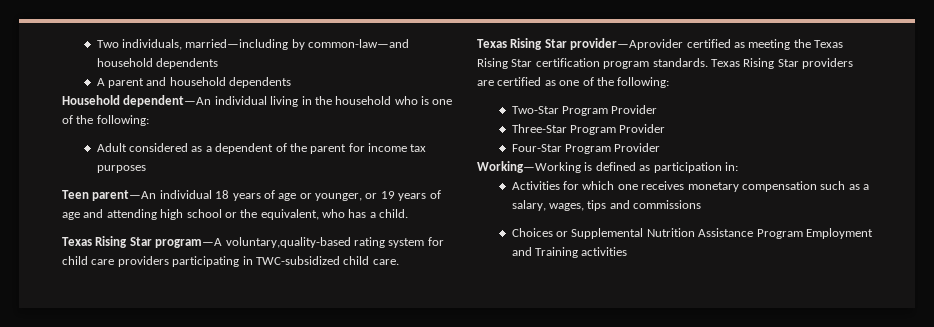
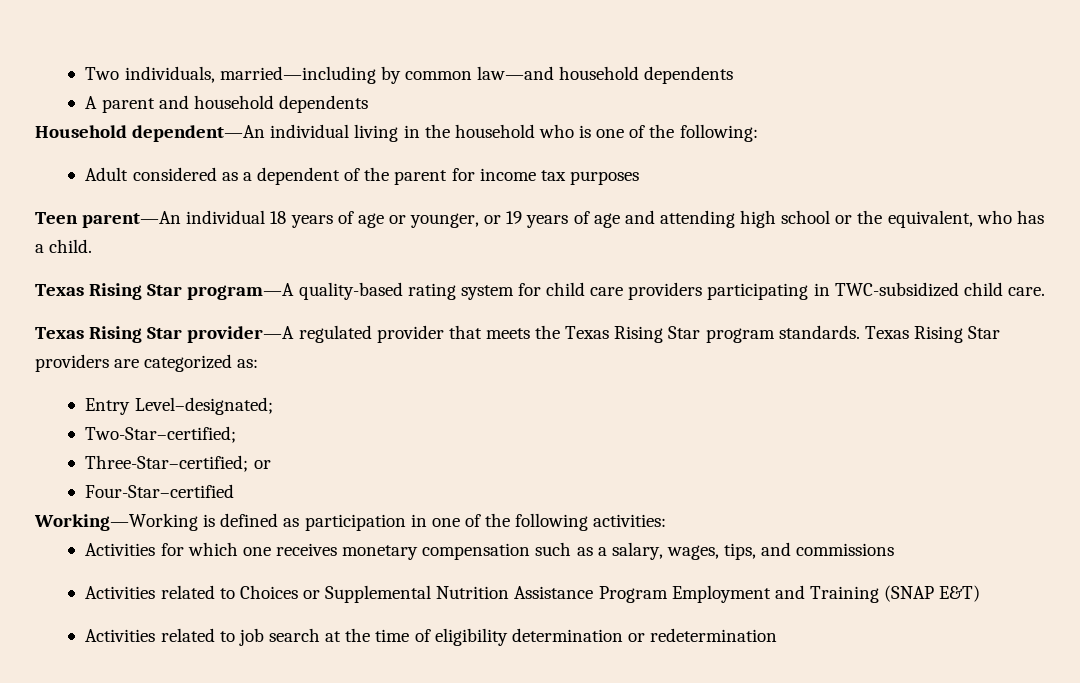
- Two individuals, married—including by common-law—and household dependents
+ Two individuals, married—including by common law—and household dependents
- Texas Rising Star program—A voluntary,quality-based rating system for child care providers participating in TWC-subsidized child care.
+ Texas Rising Star program—A quality-based rating system for child care providers participating in TWC-subsidized child care.
- Texas Rising Star provider—Aprovider certified as meeting the Texas Rising Star certification program standards.
+ Texas Rising Star provider—A regulated provider that meets the Texas Rising Star program standards.
- Texas Rising Star providers are certified as one of the following:
- Two-Star Program Provider
- Three-Star Program Provider
- Four-Star Program Provider
+ Texas Rising Star providers are categorized as:
+ Entry Level–designated;
+ Two-Star–certified;
+ Three-Star–certified; or
+ Four-Star–certified
- Working—Working is defined as participation in:
+ Working—Working is defined as participation in one of the following activities:
- Activities for which one receives monetary compensation such as a salary, wages, tips and commissions
+ Activities for which one receives monetary compensation such as a salary, wages, tips, and commissions
- Choices or Supplemental Nutrition Assistance Program Employment and Training activities
+ Activities related to Choices or Supplemental Nutrition Assistance Program Employment and Training (SNAP E&T)
+ Activities related to job search at the time of eligibility determination or redetermination

